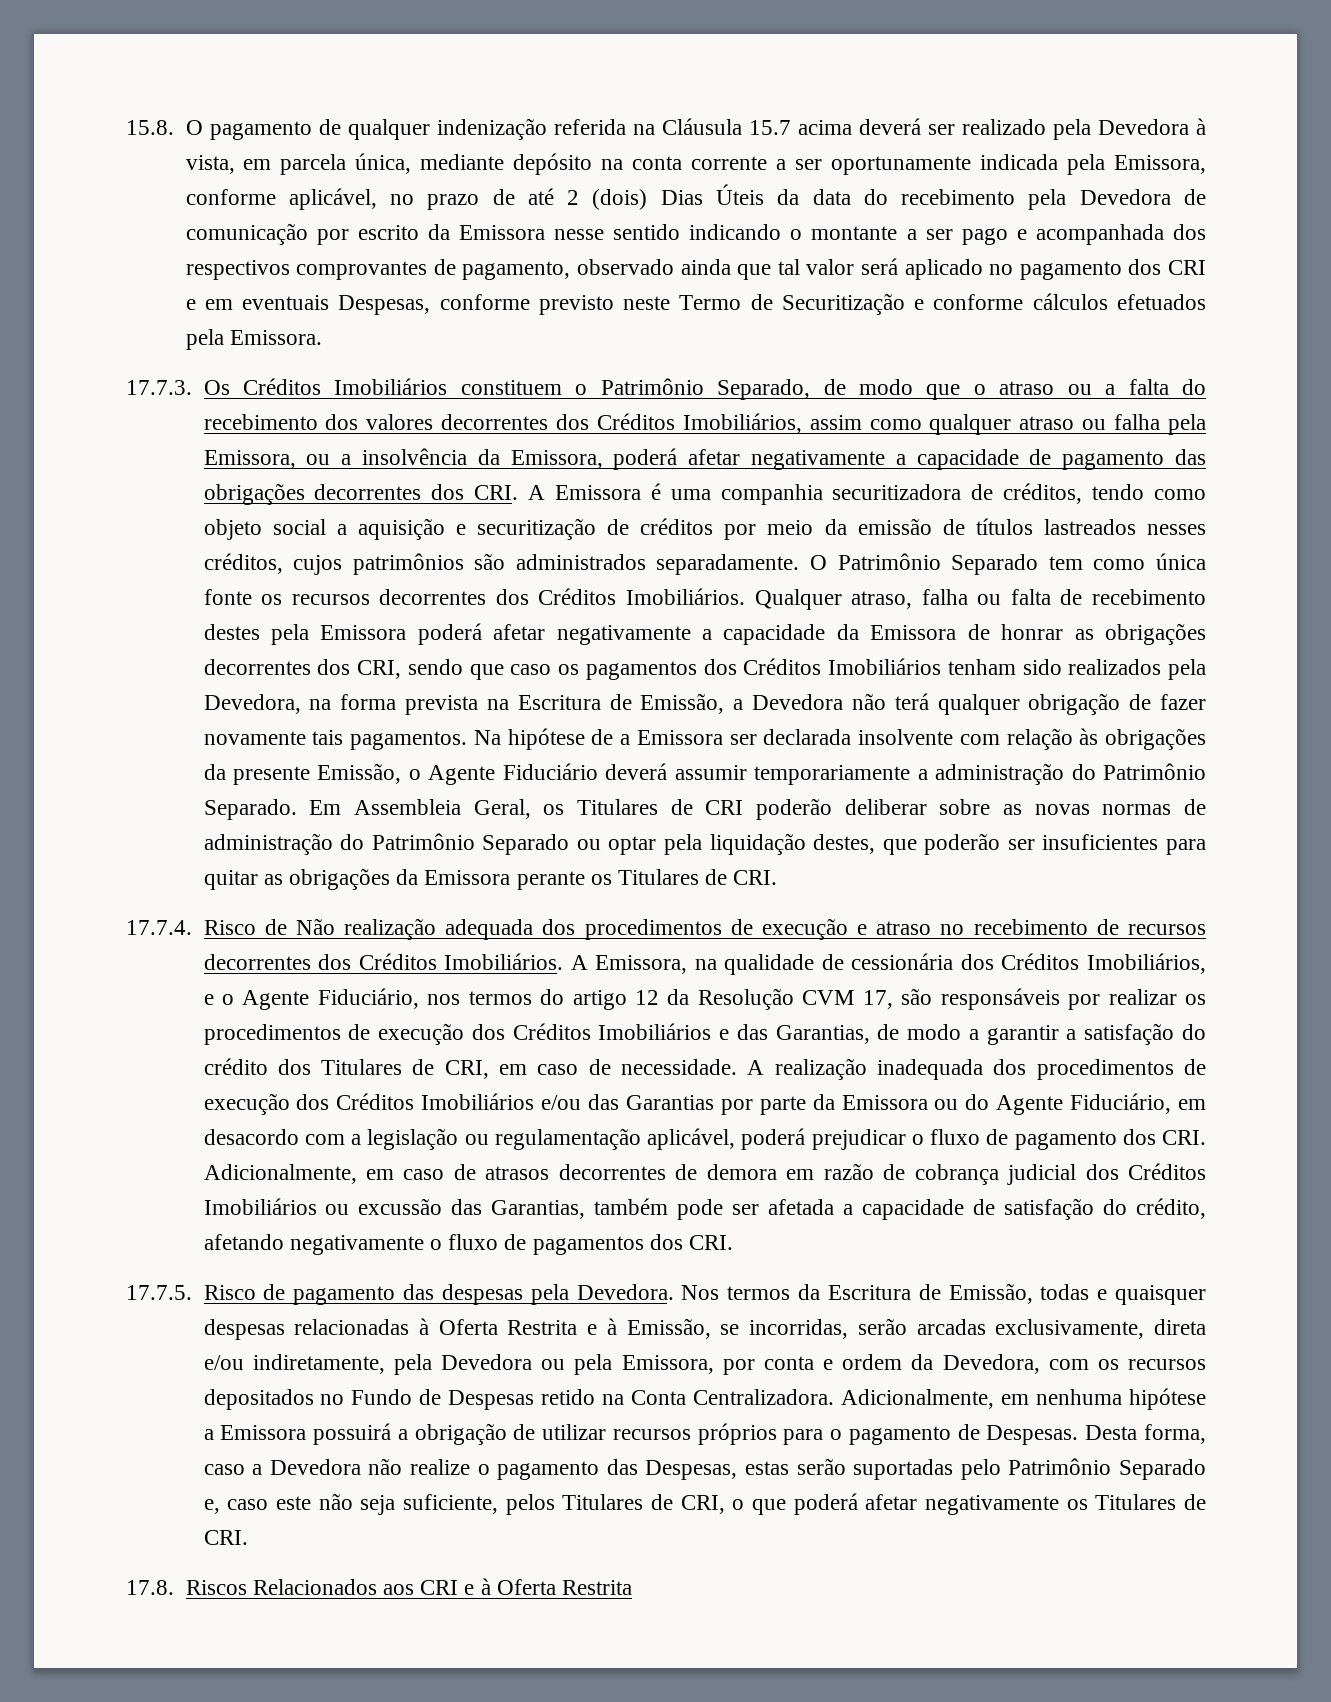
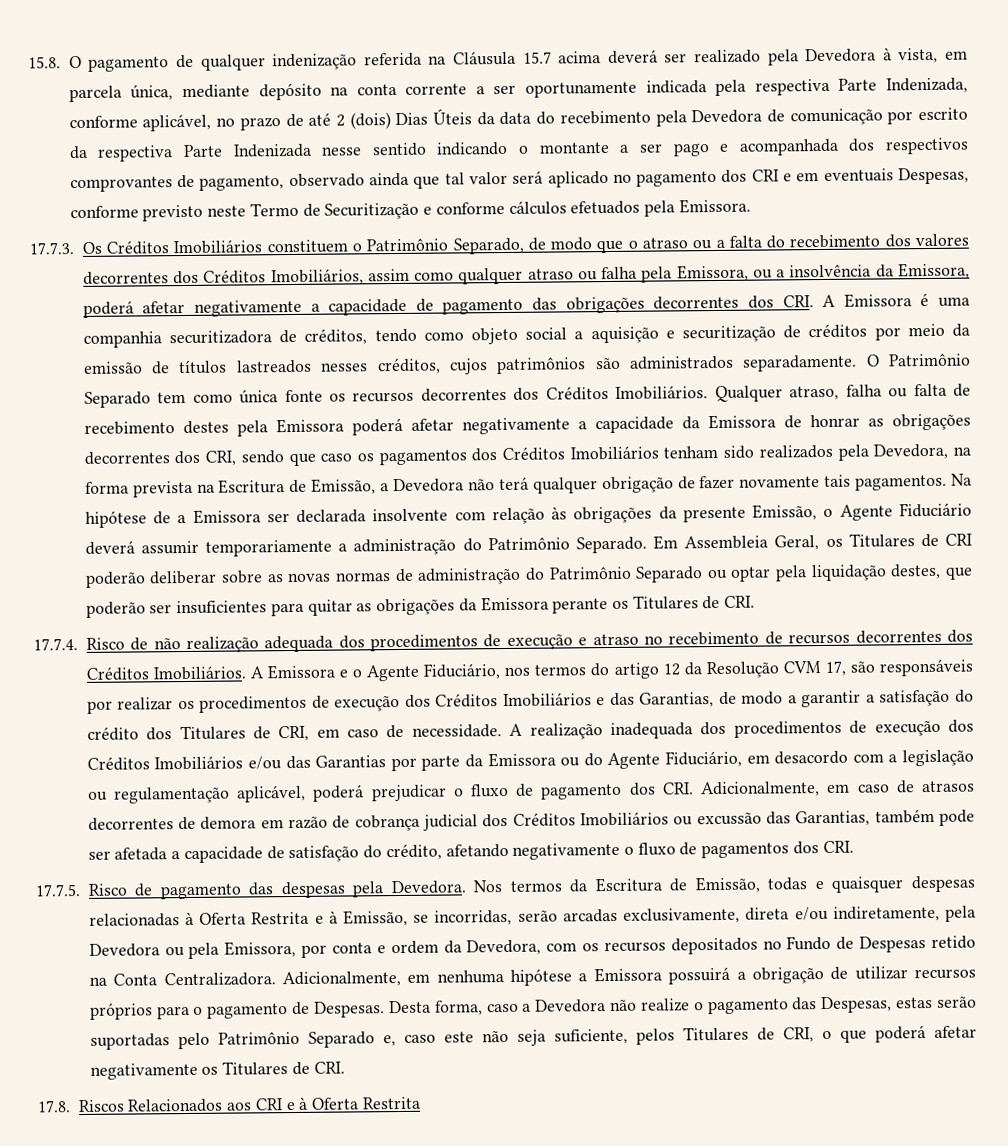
- 15.8. O pagamento de qualquer indenização referida na Cláusula 15.7 acima deverá ser realizado pela Devedora à vista, em parcela única, mediante depósito na conta corrente a ser oportunamente indicada pela Emissora, conforme aplicável, no prazo de até 2 (dois) Dias Úteis da data do recebimento pela Devedora de comunicação por escrito da Emissora nesse sentido indicando o montante a ser pago e acompanhada dos respectivos comprovantes de pagamento, observado ainda que tal valor será aplicado no pagamento dos CRI e em eventuais Despesas, conforme previsto neste Termo de Securitização e conforme cálculos efetuados pela Emissora.
+ 15.8. O pagamento de qualquer indenização referida na Cláusula 15.7 acima deverá ser realizado pela Devedora à vista, em parcela única, mediante depósito na conta corrente a ser oportunamente indicada pela respectiva Parte Indenizada, conforme aplicável, no prazo de até 2 (dois) Dias Úteis da data do recebimento pela Devedora de comunicação por escrito da respectiva Parte Indenizada nesse sentido indicando o montante a ser pago e acompanhada dos respectivos comprovantes de pagamento, observado ainda que tal valor será aplicado no pagamento dos CRI e em eventuais Despesas, conforme previsto neste Termo de Securitização e conforme cálculos efetuados pela Emissora.
- 17.7.4. Risco de Não realização adequada dos procedimentos de execução e atraso no recebimento de recursos decorrentes dos Créditos Imobiliários.
+ 17.7.4. Risco de não realização adequada dos procedimentos de execução e atraso no recebimento de recursos decorrentes dos Créditos Imobiliários.
- A Emissora, na qualidade de cessionária dos Créditos Imobiliários, e o Agente Fiduciário, nos termos do artigo 12 da Resolução CVM 17, são responsáveis por realizar os procedimentos de execução dos Créditos Imobiliários e das Garantias, de modo a garantir a satisfação do crédito dos Titulares de CRI, em caso de necessidade.
+ A Emissora e o Agente Fiduciário, nos termos do artigo 12 da Resolução CVM 17, são responsáveis por realizar os procedimentos de execução dos Créditos Imobiliários e das Garantias, de modo a garantir a satisfação do crédito dos Titulares de CRI, em caso de necessidade.

